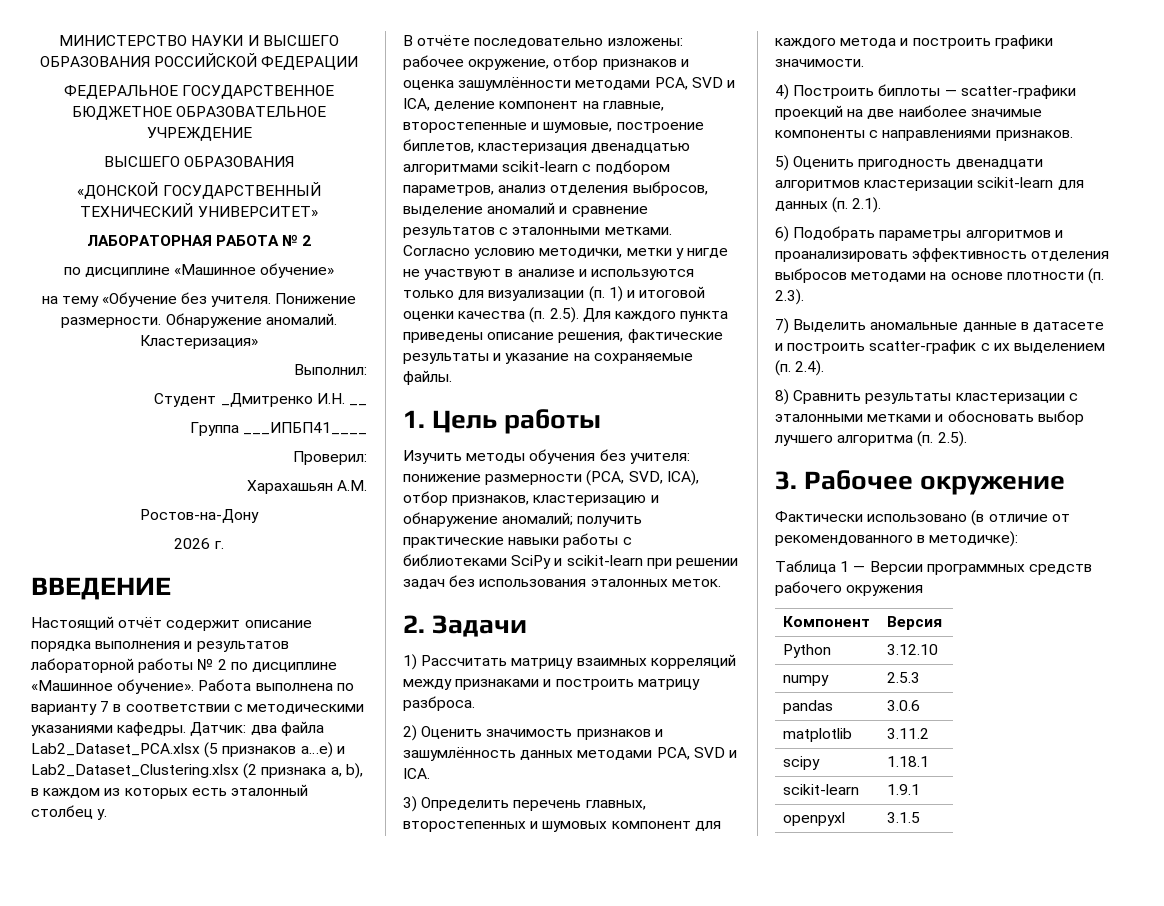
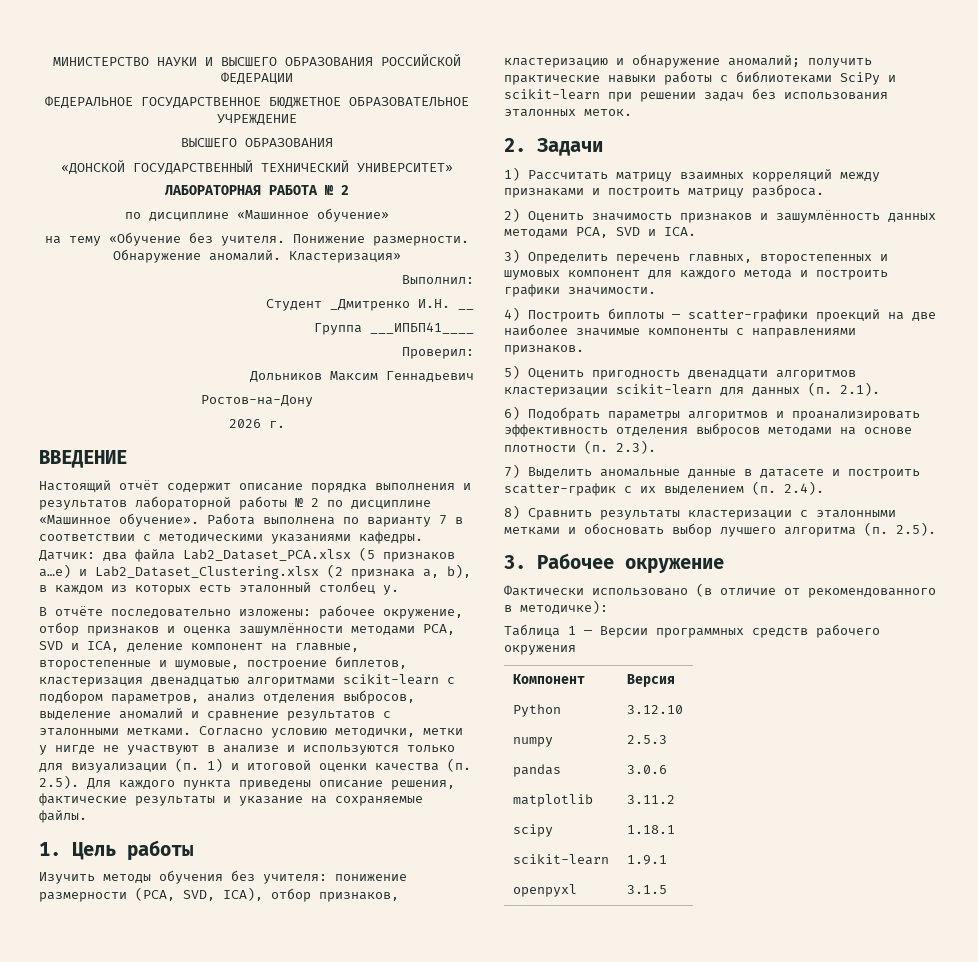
- Харахашьян А.М.
+ Дольников Максим Геннадьевич

